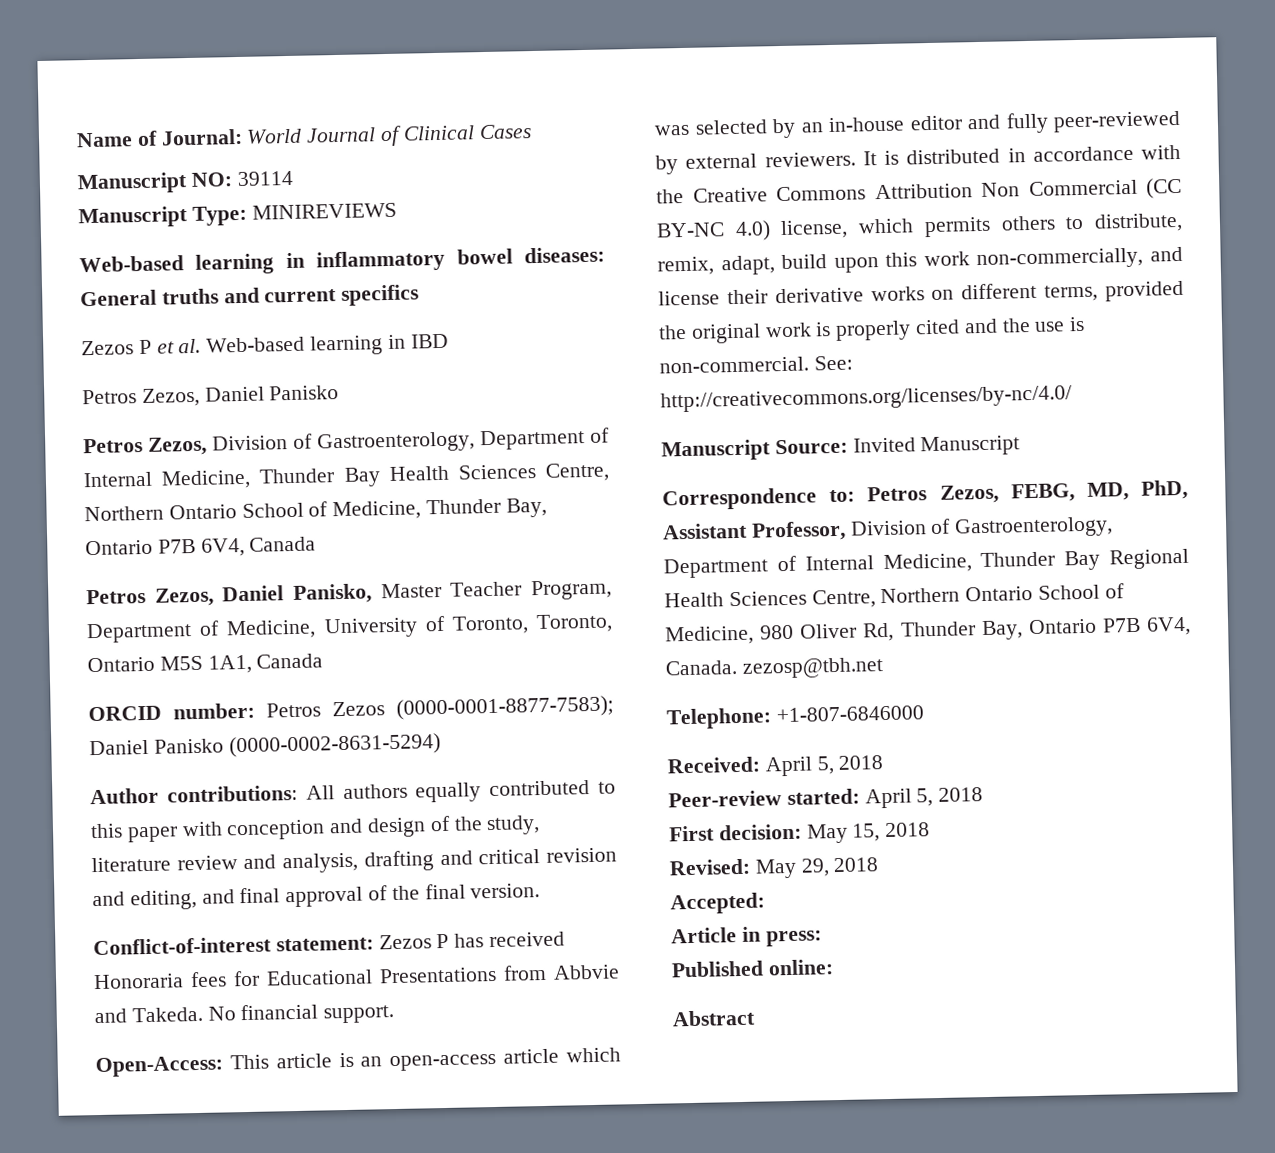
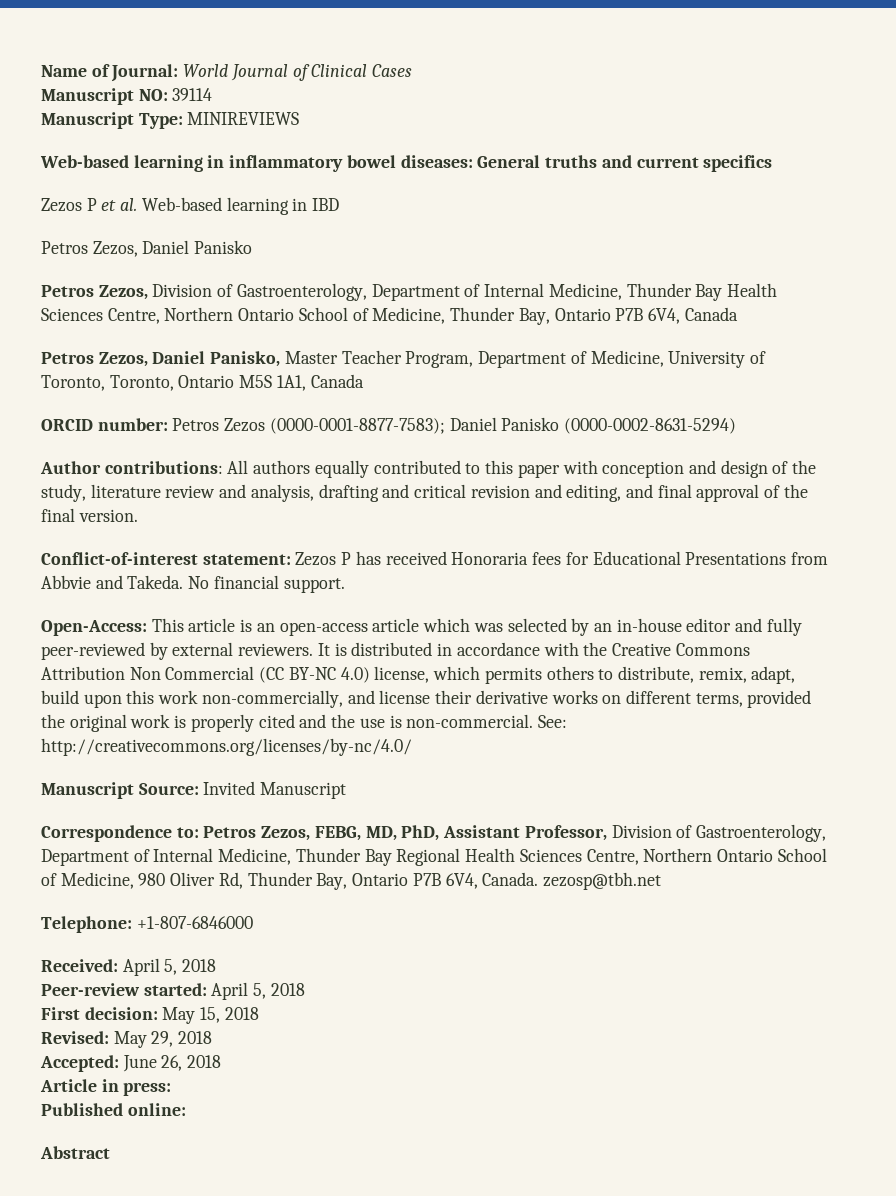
- Accepted:
+ Accepted: June 26, 2018

